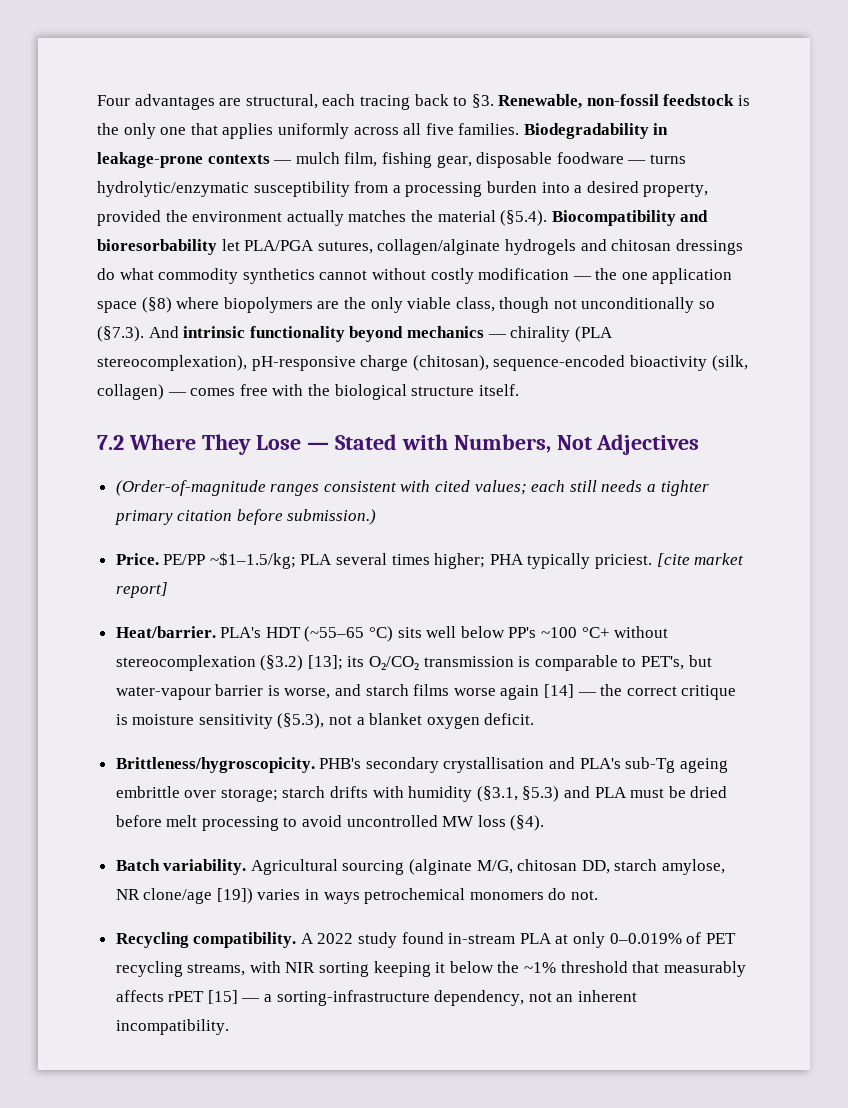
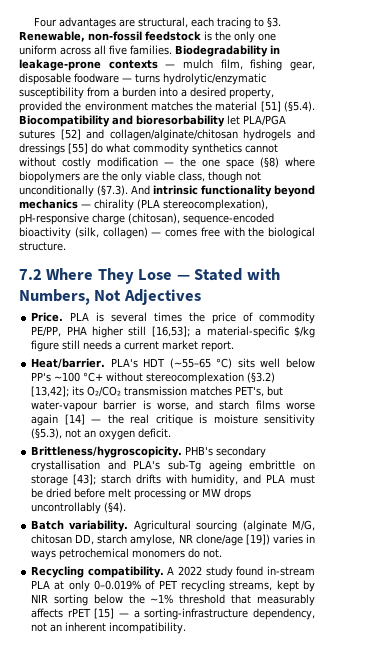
- Four advantages are structural, each tracing back to §3.
+ Four advantages are structural, each tracing to §3.
- Renewable, non-fossil feedstock is the only one that applies uniformly across all five families.
+ Renewable, non-fossil feedstock is the only one uniform across all five families.
- Biodegradability in leakage-prone contexts — mulch film, fishing gear, disposable foodware — turns hydrolytic/enzymatic susceptibility from a processing burden into a desired property, provided the environment actually matches the material (§5.4). Biocompatibility and bioresorbability let PLA/PGA sutures, collagen/alginate hydrogels and chitosan dressings do what commodity synthetics cannot without costly modification — the one application space (§8) where biopolymers are the only viable class, though not unconditionally so (§7.3). And intrinsic functionality beyond mechanics — chirality (PLA stereocomplexation), pH-responsive charge (chitosan), sequence-encoded bioactivity (silk, collagen) — comes free with the biological structure itself.
+ Biodegradability in leakage-prone contexts — mulch film, fishing gear, disposable foodware — turns hydrolytic/enzymatic susceptibility from a burden into a desired property, provided the environment matches the material [51] (§5.4). Biocompatibility and bioresorbability let PLA/PGA sutures [52] and collagen/alginate/chitosan hydrogels and dressings [55] do what commodity synthetics cannot without costly modification — the one space (§8) where biopolymers are the only viable class, though not unconditionally (§7.3). And intrinsic functionality beyond mechanics — chirality (PLA stereocomplexation), pH-responsive charge (chitosan), sequence-encoded bioactivity (silk, collagen) — comes free with the biological structure.
- (Order-of-magnitude ranges consistent with cited values; each still needs a tighter primary citation before submission.)
- Price. PE/PP ~$1–1.5/kg; PLA several times higher; PHA typically priciest. [cite market report]
+ Price. PLA is several times the price of commodity PE/PP, PHA higher still [16,53]; a material-specific $/kg figure still needs a current market report.
- PLA's HDT (~55–65 °C) sits well below PP's ~100 °C+ without stereocomplexation (§3.2) [13]; its O₂/CO₂ transmission is comparable to PET's, but water-vapour barrier is worse, and starch films worse again [14] — the correct critique is moisture sensitivity (§5.3), not a blanket oxygen deficit.
+ PLA's HDT (~55–65 °C) sits well below PP's ~100 °C+ without stereocomplexation (§3.2) [13,42]; its O₂/CO₂ transmission matches PET's, but water-vapour barrier is worse, and starch films worse again [14] — the real critique is moisture sensitivity (§5.3), not an oxygen deficit.
- PHB's secondary crystallisation and PLA's sub-Tg ageing embrittle over storage; starch drifts with humidity (§3.1, §5.3) and PLA must be dried before melt processing to avoid uncontrolled MW loss (§4).
+ PHB's secondary crystallisation and PLA's sub-Tg ageing embrittle on storage [43]; starch drifts with humidity, and PLA must be dried before melt processing or MW drops uncontrollably (§4).
- A 2022 study found in-stream PLA at only 0–0.019% of PET recycling streams, with NIR sorting keeping it below the ~1% threshold that measurably affects rPET [15] — a sorting-infrastructure dependency, not an inherent incompatibility.
+ A 2022 study found in-stream PLA at only 0–0.019% of PET recycling streams, kept by NIR sorting below the ~1% threshold that measurably affects rPET [15] — a sorting-infrastructure dependency, not an inherent incompatibility.

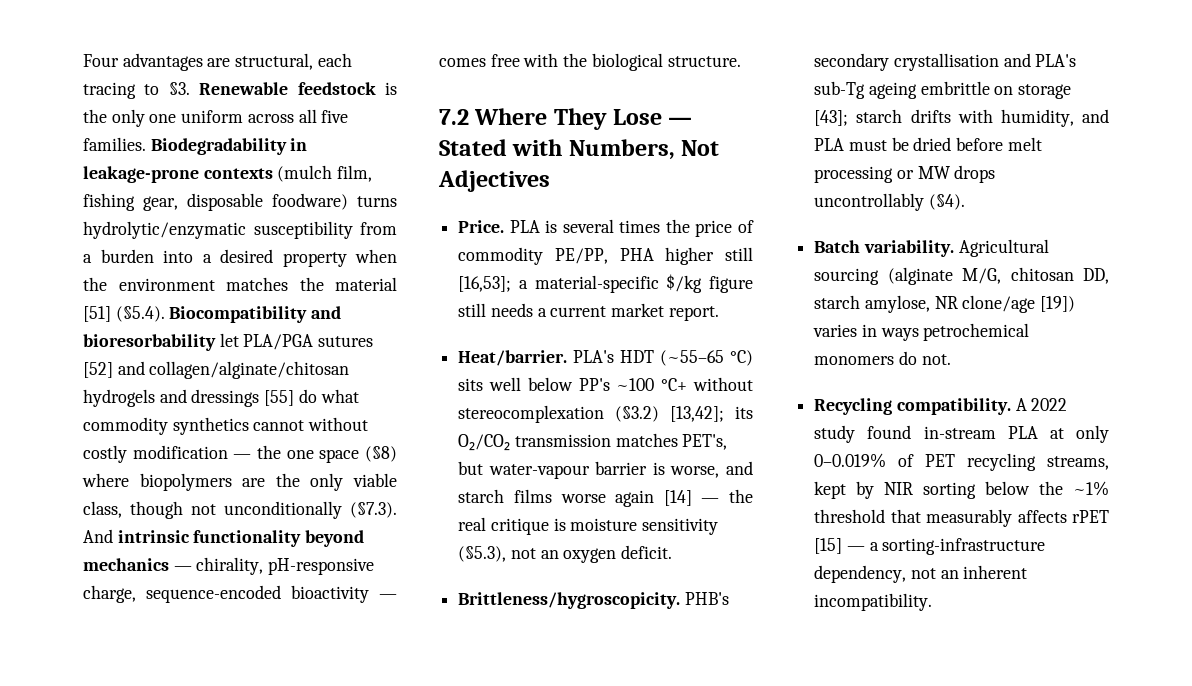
- Renewable, non-fossil feedstock is the only one uniform across all five families.
+ Renewable feedstock is the only one uniform across all five families.
- Biodegradability in leakage-prone contexts — mulch film, fishing gear, disposable foodware — turns hydrolytic/enzymatic susceptibility from a burden into a desired property, provided the environment matches the material [51] (§5.4). Biocompatibility and bioresorbability let PLA/PGA sutures [52] and collagen/alginate/chitosan hydrogels and dressings [55] do what commodity synthetics cannot without costly modification — the one space (§8) where biopolymers are the only viable class, though not unconditionally (§7.3). And intrinsic functionality beyond mechanics — chirality (PLA stereocomplexation), pH-responsive charge (chitosan), sequence-encoded bioactivity (silk, collagen) — comes free with the biological structure.
+ Biodegradability in leakage-prone contexts (mulch film, fishing gear, disposable foodware) turns hydrolytic/enzymatic susceptibility from a burden into a desired property when the environment matches the material [51] (§5.4). Biocompatibility and bioresorbability let PLA/PGA sutures [52] and collagen/alginate/chitosan hydrogels and dressings [55] do what commodity synthetics cannot without costly modification — the one space (§8) where biopolymers are the only viable class, though not unconditionally (§7.3). And intrinsic functionality beyond mechanics — chirality, pH-responsive charge, sequence-encoded bioactivity — comes free with the biological structure.

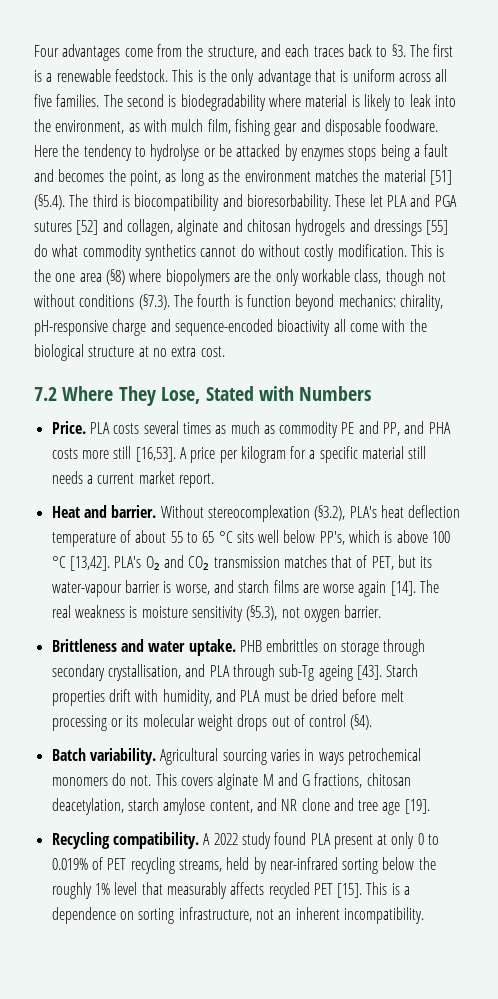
- Four advantages are structural, each tracing to §3. Renewable feedstock is the only one uniform across all five families.
+ Four advantages come from the structure, and each traces back to §3. The first is a renewable feedstock. This is the only advantage that is uniform across all five families.
- Biodegradability in leakage-prone contexts (mulch film, fishing gear, disposable foodware) turns hydrolytic/enzymatic susceptibility from a burden into a desired property when the environment matches the material [51] (§5.4). Biocompatibility and bioresorbability let PLA/PGA sutures [52] and collagen/alginate/chitosan hydrogels and dressings [55] do what commodity synthetics cannot without costly modification — the one space (§8) where biopolymers are the only viable class, though not unconditionally (§7.3). And intrinsic functionality beyond mechanics — chirality, pH-responsive charge, sequence-encoded bioactivity — comes free with the biological structure.
- 7.2 Where They Lose — Stated with Numbers, Not Adjectives
+ The second is biodegradability where material is likely to leak into the environment, as with mulch film, fishing gear and disposable foodware. Here the tendency to hydrolyse or be attacked by enzymes stops being a fault and becomes the point, as long as the environment matches the material [51] (§5.4). The third is biocompatibility and bioresorbability. These let PLA and PGA sutures [52] and collagen, alginate and chitosan hydrogels and dressings [55] do what commodity synthetics cannot do without costly modification. This is the one area (§8) where biopolymers are the only workable class, though not without conditions (§7.3). The fourth is function beyond mechanics: chirality, pH-responsive charge and sequence-encoded bioactivity all come with the biological structure at no extra cost.
+ 7.2 Where They Lose, Stated with Numbers
- PLA is several times the price of commodity PE/PP, PHA higher still [16,53]; a material-specific $/kg figure still needs a current market report.
+ PLA costs several times as much as commodity PE and PP, and PHA costs more still [16,53]. A price per kilogram for a specific material still needs a current market report.
- Heat/barrier. PLA's HDT (~55–65 °C) sits well below PP's ~100 °C+ without stereocomplexation (§3.2) [13,42]; its O₂/CO₂ transmission matches PET's, but water-vapour barrier is worse, and starch films worse again [14] — the real critique is moisture sensitivity (§5.3), not an oxygen deficit.
- Brittleness/hygroscopicity. PHB's secondary crystallisation and PLA's sub-Tg ageing embrittle on storage [43]; starch drifts with humidity, and PLA must be dried before melt processing or MW drops uncontrollably (§4).
+ Heat and barrier. Without stereocomplexation (§3.2), PLA's heat deflection temperature of about 55 to 65 °C sits well below PP's, which is above 100 °C [13,42]. PLA's O₂ and CO₂ transmission matches that of PET, but its water-vapour barrier is worse, and starch films are worse again [14]. The real weakness is moisture sensitivity (§5.3), not oxygen barrier.
+ Brittleness and water uptake. PHB embrittles on storage through secondary crystallisation, and PLA through sub-Tg ageing [43]. Starch properties drift with humidity, and PLA must be dried before melt processing or its molecular weight drops out of control (§4).
- Agricultural sourcing (alginate M/G, chitosan DD, starch amylose, NR clone/age [19]) varies in ways petrochemical monomers do not.
+ Agricultural sourcing varies in ways petrochemical monomers do not. This covers alginate M and G fractions, chitosan deacetylation, starch amylose content, and NR clone and tree age [19].
- A 2022 study found in-stream PLA at only 0–0.019% of PET recycling streams, kept by NIR sorting below the ~1% threshold that measurably affects rPET [15] — a sorting-infrastructure dependency, not an inherent incompatibility.
+ A 2022 study found PLA present at only 0 to 0.019% of PET recycling streams, held by near-infrared sorting below the roughly 1% level that measurably affects recycled PET [15]. This is a dependence on sorting infrastructure, not an inherent incompatibility.

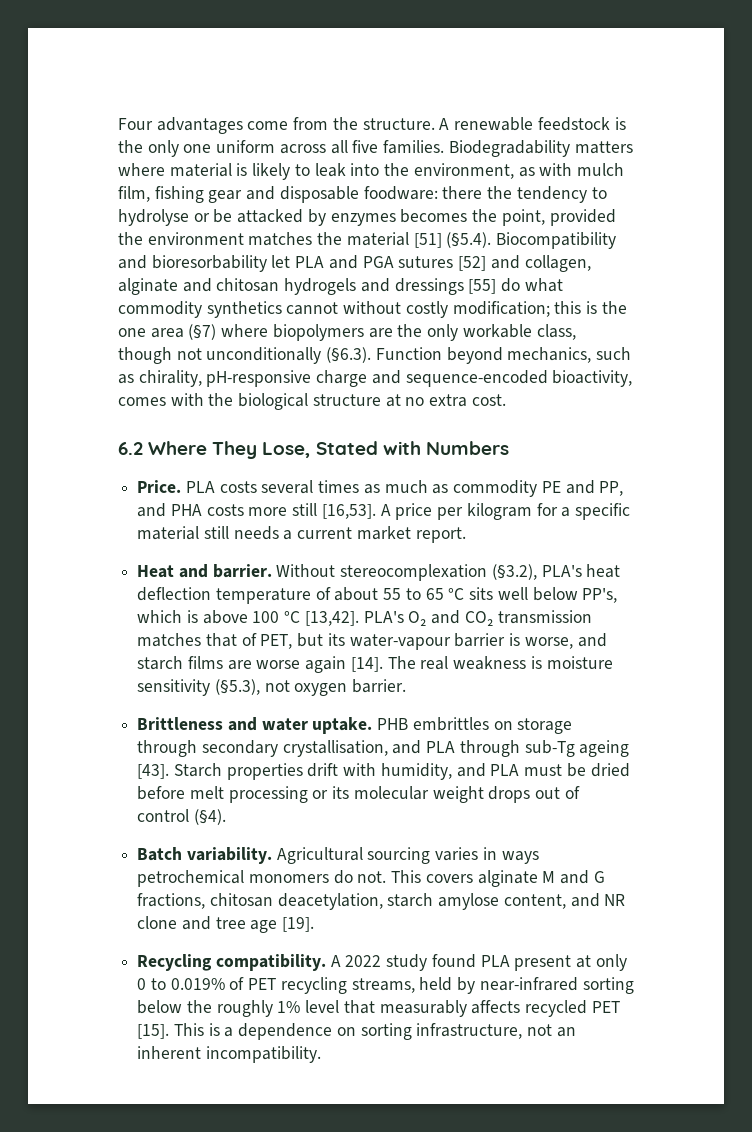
- Four advantages come from the structure, and each traces back to §3. The first is a renewable feedstock. This is the only advantage that is uniform across all five families.
+ Four advantages come from the structure. A renewable feedstock is the only one uniform across all five families.
- The second is biodegradability where material is likely to leak into the environment, as with mulch film, fishing gear and disposable foodware. Here the tendency to hydrolyse or be attacked by enzymes stops being a fault and becomes the point, as long as the environment matches the material [51] (§5.4). The third is biocompatibility and bioresorbability. These let PLA and PGA sutures [52] and collagen, alginate and chitosan hydrogels and dressings [55] do what commodity synthetics cannot do without costly modification. This is the one area (§8) where biopolymers are the only workable class, though not without conditions (§7.3). The fourth is function beyond mechanics: chirality, pH-responsive charge and sequence-encoded bioactivity all come with the biological structure at no extra cost.
+ Biodegradability matters where material is likely to leak into the environment, as with mulch film, fishing gear and disposable foodware: there the tendency to hydrolyse or be attacked by enzymes becomes the point, provided the environment matches the material [51] (§5.4). Biocompatibility and bioresorbability let PLA and PGA sutures [52] and collagen, alginate and chitosan hydrogels and dressings [55] do what commodity synthetics cannot without costly modification; this is the one area (§7) where biopolymers are the only workable class, though not unconditionally (§6.3). Function beyond mechanics, such as chirality, pH-responsive charge and sequence-encoded bioactivity, comes with the biological structure at no extra cost.
- 7.2 Where They Lose, Stated with Numbers
+ 6.2 Where They Lose, Stated with Numbers

